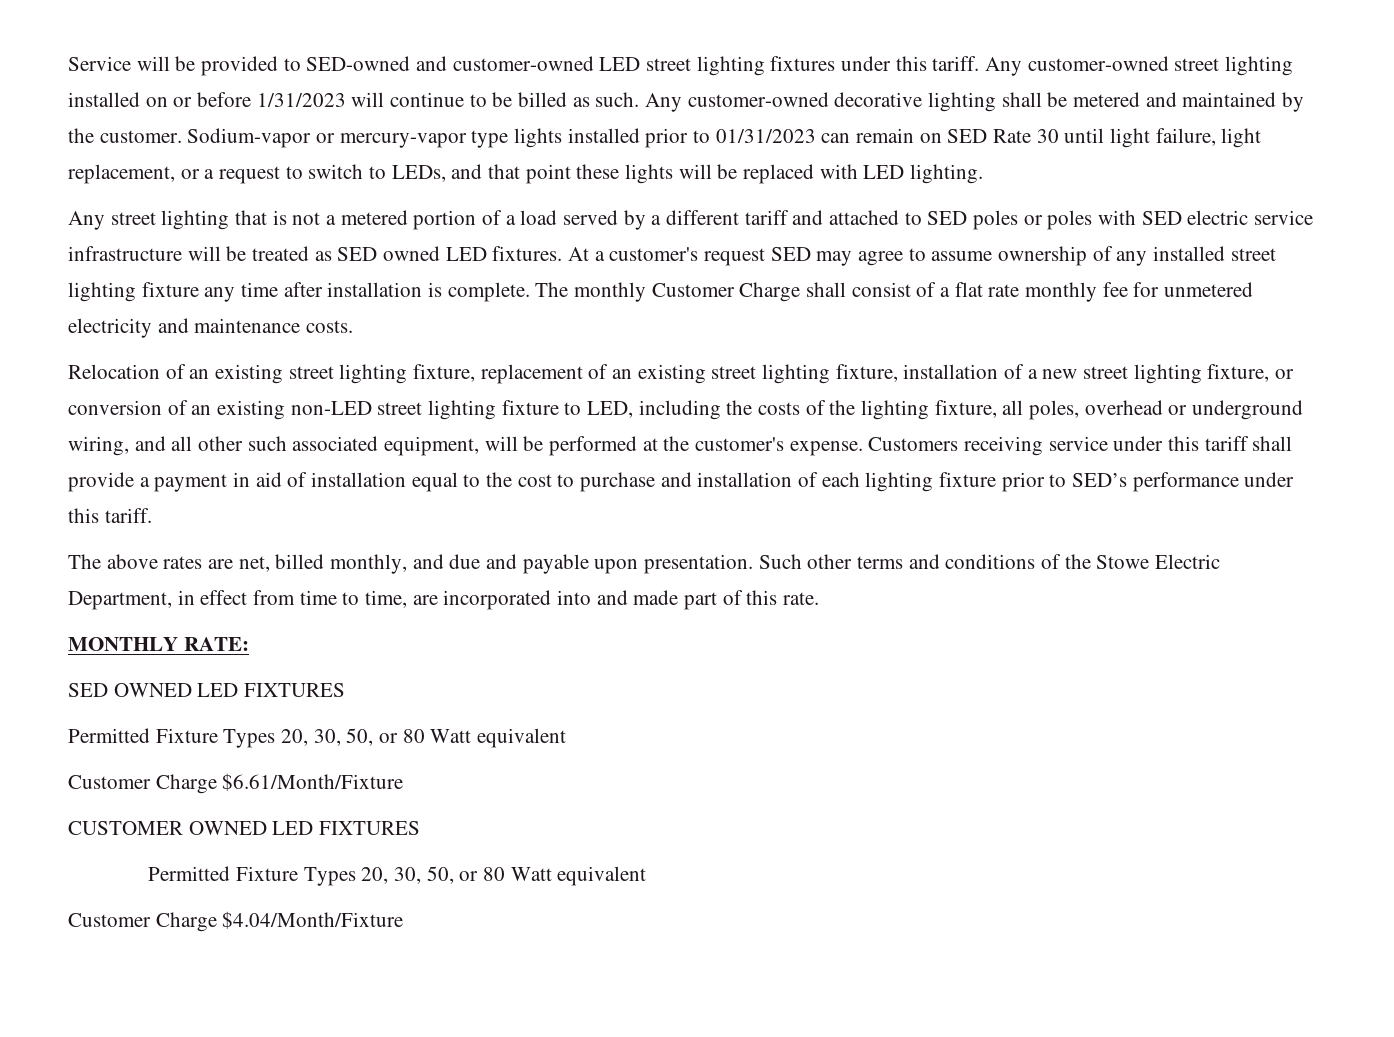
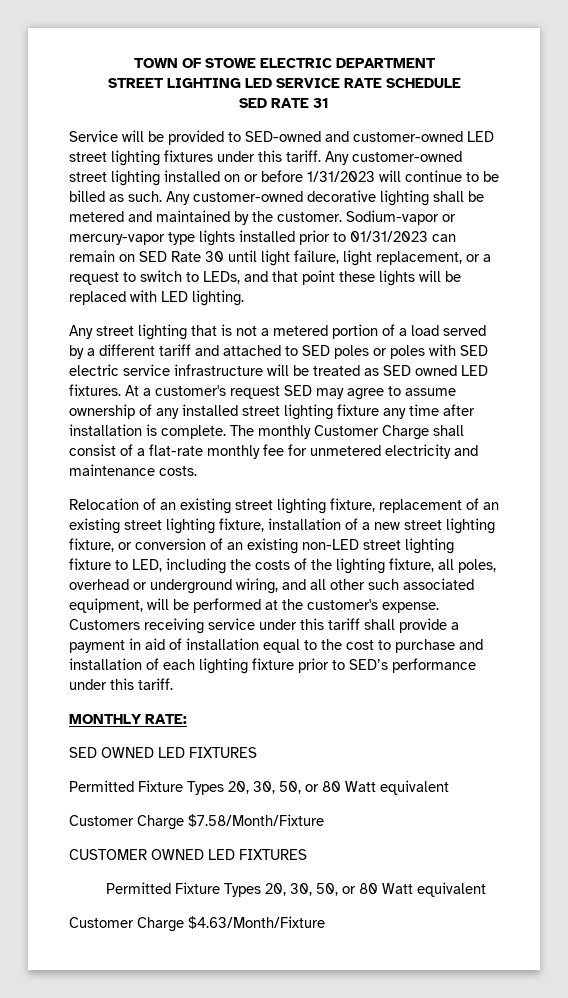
+ TOWN OF STOWE ELECTRIC DEPARTMENT
+ STREET LIGHTING LED SERVICE RATE SCHEDULE
+ SED RATE 31
- The monthly Customer Charge shall consist of a flat rate monthly fee for unmetered electricity and maintenance costs.
+ The monthly Customer Charge shall consist of a flat-rate monthly fee for unmetered electricity and maintenance costs.
- The above rates are net, billed monthly, and due and payable upon presentation. Such other terms and conditions of the Stowe Electric Department, in effect from time to time, are incorporated into and made part of this rate.
- Customer Charge $6.61/Month/Fixture
+ Customer Charge $7.58/Month/Fixture
- Customer Charge $4.04/Month/Fixture
+ Customer Charge $4.63/Month/Fixture

